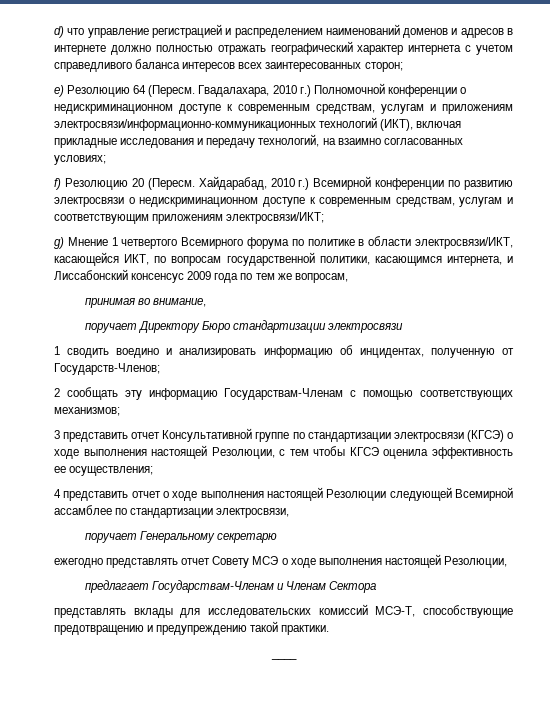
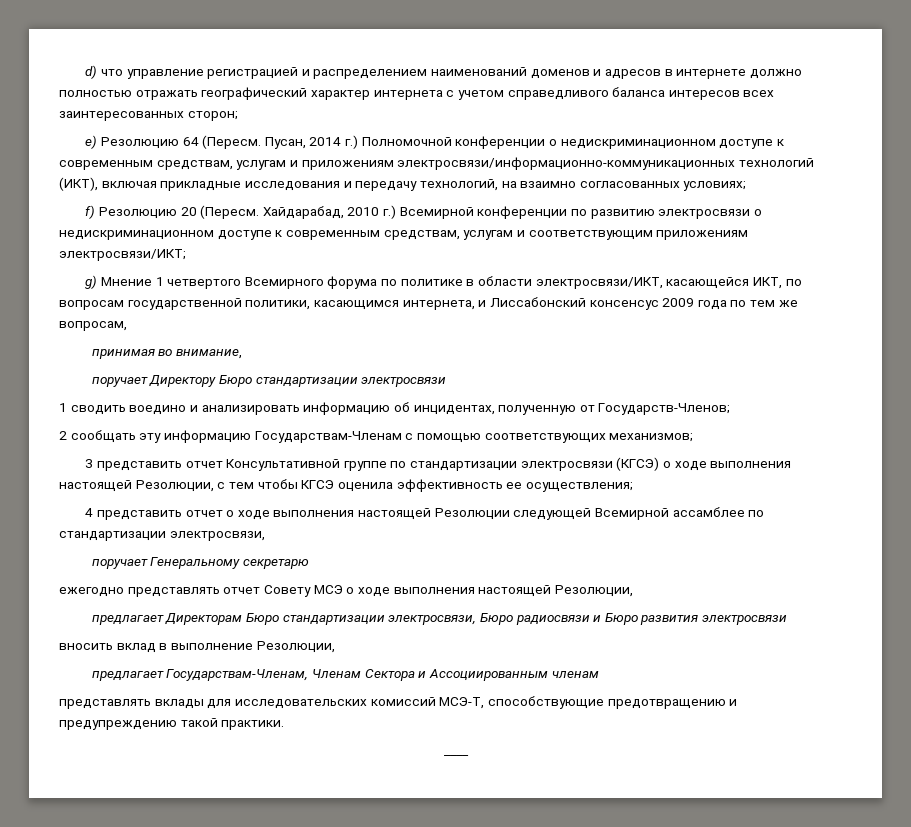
- Гвадалахара, 2010 г.) Полномочной конференции о недискриминационном доступе к современным средствам, услугам и приложениям электросвязи/информационно-коммуникационных технологий (ИКТ), включая прикладные исследования и передачу технологий, на взаимно согласованных условиях;
+ Пусан, 2014 г.) Полномочной конференции о недискриминационном доступе к современным средствам, услугам и приложениям электросвязи/информационно-коммуникационных технологий (ИКТ), включая прикладные исследования и передачу технологий, на взаимно согласованных условиях;
- предлагает Государствам-Членам и Членам Сектора
+ предлагает Директорам Бюро стандартизации электросвязи, Бюро радиосвязи и Бюро развития электросвязи
+ вносить вклад в выполнение Резолюции,
+ предлагает Государствам-Членам, Членам Сектора и Ассоциированным членам

